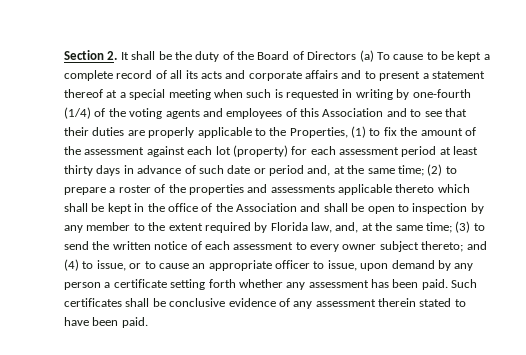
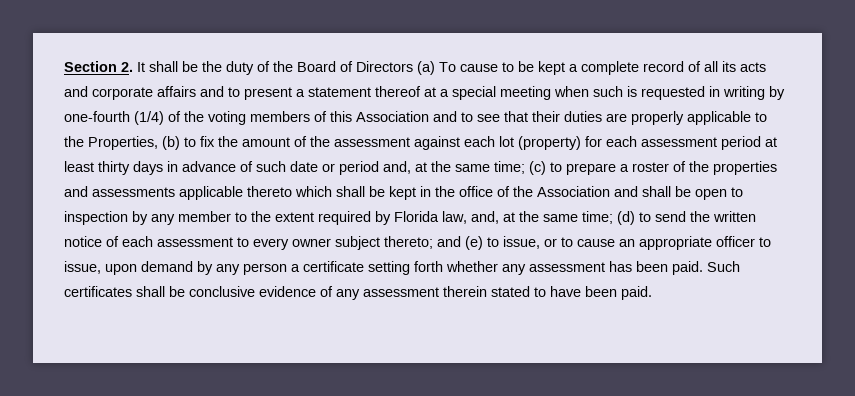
- Section 2. It shall be the duty of the Board of Directors (a) To cause to be kept a complete record of all its acts and corporate affairs and to present a statement thereof at a special meeting when such is requested in writing by one-fourth (1/4) of the voting agents and employees of this Association and to see that their duties are properly applicable to the Properties, (1) to fix the amount of the assessment against each lot (property) for each assessment period at least thirty days in advance of such date or period and, at the same time;
+ Section 2. It shall be the duty of the Board of Directors (a) To cause to be kept a complete record of all its acts and corporate affairs and to present a statement thereof at a special meeting when such is requested in writing by one-fourth (1/4) of the voting members of this Association and to see that their duties are properly applicable to the Properties, (b) to fix the amount of the assessment against each lot (property) for each assessment period at least thirty days in advance of such date or period and, at the same time;
- (2) to prepare a roster of the properties and assessments applicable thereto which shall be kept in the office of the Association and shall be open to inspection by any member to the extent required by Florida law, and, at the same time;
+ (c) to prepare a roster of the properties and assessments applicable thereto which shall be kept in the office of the Association and shall be open to inspection by any member to the extent required by Florida law, and, at the same time;
- (3) to send the written notice of each assessment to every owner subject thereto;
+ (d) to send the written notice of each assessment to every owner subject thereto;
- and (4) to issue, or to cause an appropriate officer to issue, upon demand by any person a certificate setting forth whether any assessment has been paid.
+ and (e) to issue, or to cause an appropriate officer to issue, upon demand by any person a certificate setting forth whether any assessment has been paid.

